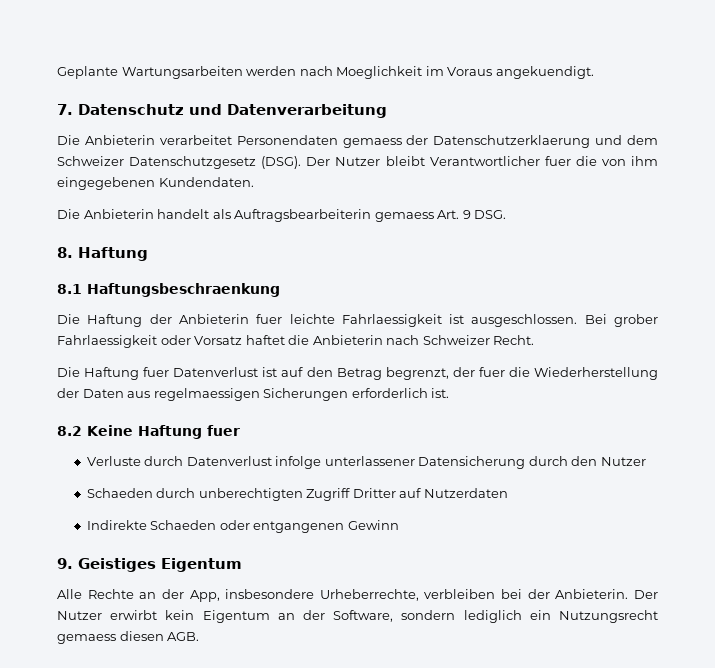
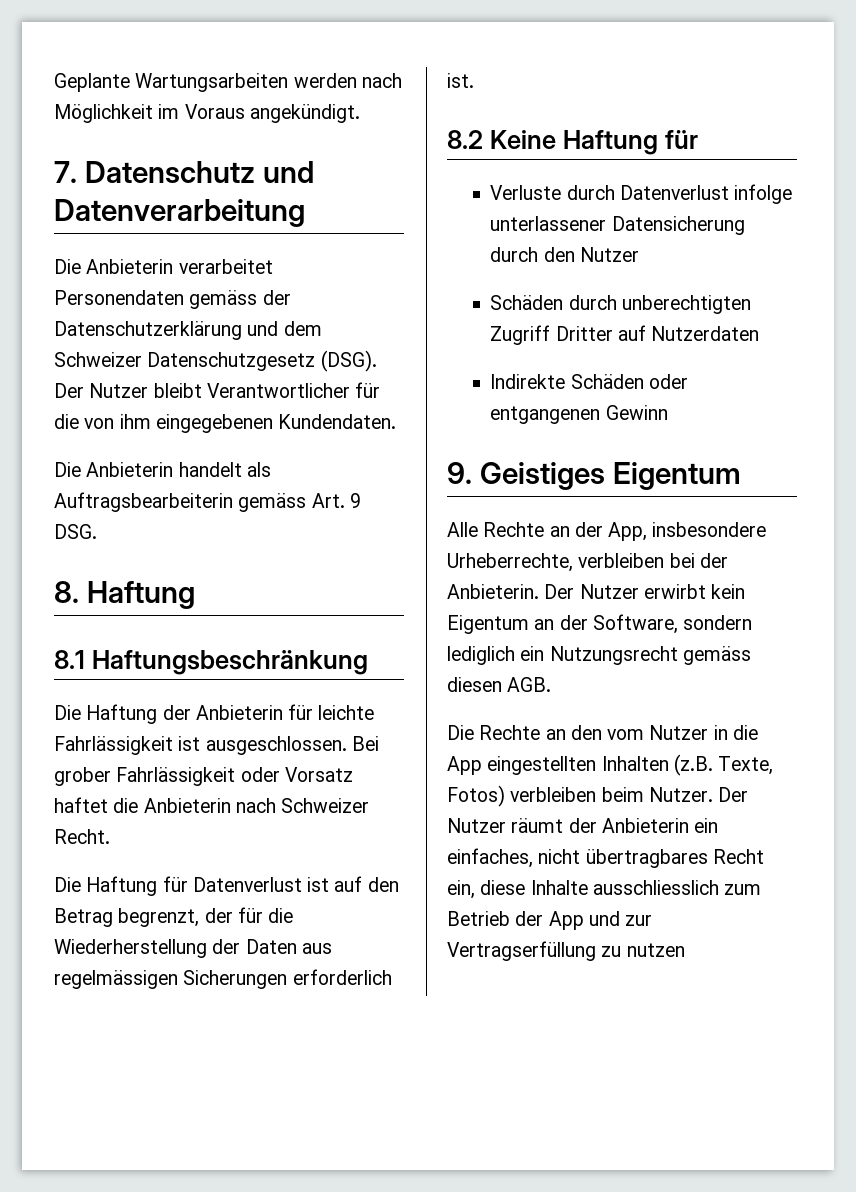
- Geplante Wartungsarbeiten werden nach Moeglichkeit im Voraus angekuendigt.
+ Geplante Wartungsarbeiten werden nach Möglichkeit im Voraus angekündigt.
- Die Anbieterin verarbeitet Personendaten gemaess der Datenschutzerklaerung und dem Schweizer Datenschutzgesetz (DSG).
+ Die Anbieterin verarbeitet Personendaten gemäss der Datenschutzerklärung und dem Schweizer Datenschutzgesetz (DSG).
- Der Nutzer bleibt Verantwortlicher fuer die von ihm eingegebenen Kundendaten.
+ Der Nutzer bleibt Verantwortlicher für die von ihm eingegebenen Kundendaten.
- Die Anbieterin handelt als Auftragsbearbeiterin gemaess Art. 9 DSG.
+ Die Anbieterin handelt als Auftragsbearbeiterin gemäss Art. 9 DSG.
- 8.1 Haftungsbeschraenkung
+ 8.1 Haftungsbeschränkung
- Die Haftung der Anbieterin fuer leichte Fahrlaessigkeit ist ausgeschlossen.
+ Die Haftung der Anbieterin für leichte Fahrlässigkeit ist ausgeschlossen.
- Bei grober Fahrlaessigkeit oder Vorsatz haftet die Anbieterin nach Schweizer Recht.
+ Bei grober Fahrlässigkeit oder Vorsatz haftet die Anbieterin nach Schweizer Recht.
- Die Haftung fuer Datenverlust ist auf den Betrag begrenzt, der fuer die Wiederherstellung der Daten aus regelmaessigen Sicherungen erforderlich ist.
+ Die Haftung für Datenverlust ist auf den Betrag begrenzt, der für die Wiederherstellung der Daten aus regelmässigen Sicherungen erforderlich ist.
- 8.2 Keine Haftung fuer
+ 8.2 Keine Haftung für
- Schaeden durch unberechtigten Zugriff Dritter auf Nutzerdaten
+ Schäden durch unberechtigten Zugriff Dritter auf Nutzerdaten
- Indirekte Schaeden oder entgangenen Gewinn
+ Indirekte Schäden oder entgangenen Gewinn
- Der Nutzer erwirbt kein Eigentum an der Software, sondern lediglich ein Nutzungsrecht gemaess diesen AGB.
+ Der Nutzer erwirbt kein Eigentum an der Software, sondern lediglich ein Nutzungsrecht gemäss diesen AGB.
+ Die Rechte an den vom Nutzer in die App eingestellten Inhalten (z.B. Texte, Fotos) verbleiben beim Nutzer. Der Nutzer räumt der Anbieterin ein einfaches, nicht übertragbares Recht ein, diese Inhalte ausschliesslich zum Betrieb der App und zur Vertragserfüllung zu nutzen

